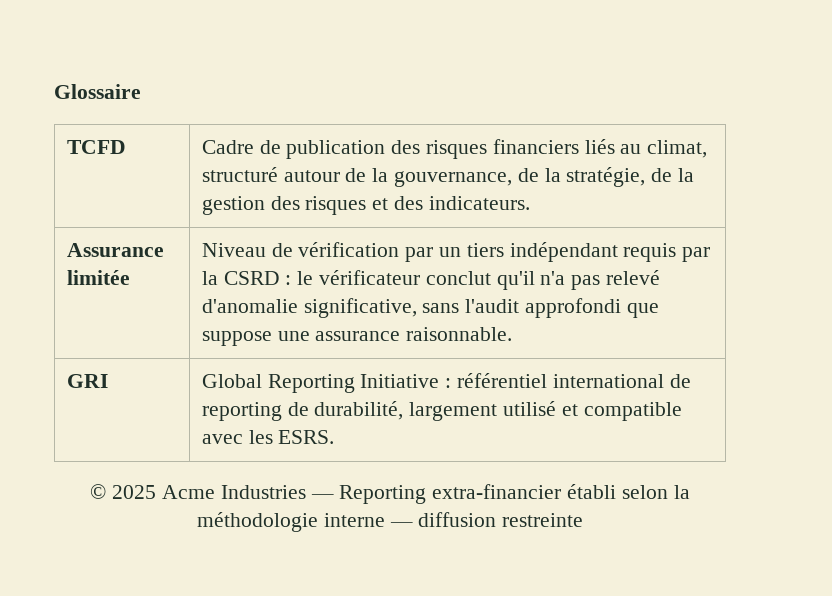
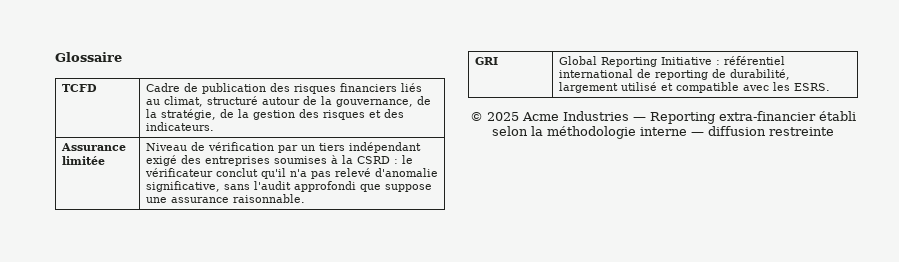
- Assurance limitée | Niveau de vérification par un tiers indépendant requis par la CSRD : le vérificateur conclut qu'il n'a pas relevé d'anomalie significative, sans l'audit approfondi que suppose une assurance raisonnable.
+ Assurance limitée | Niveau de vérification par un tiers indépendant exigé des entreprises soumises à la CSRD : le vérificateur conclut qu'il n'a pas relevé d'anomalie significative, sans l'audit approfondi que suppose une assurance raisonnable.

